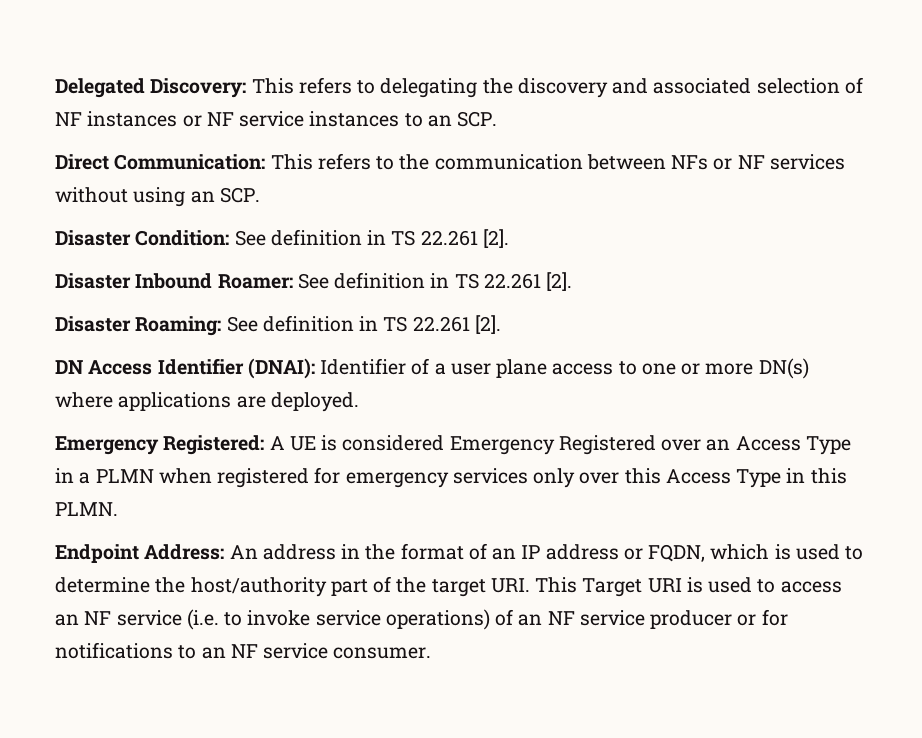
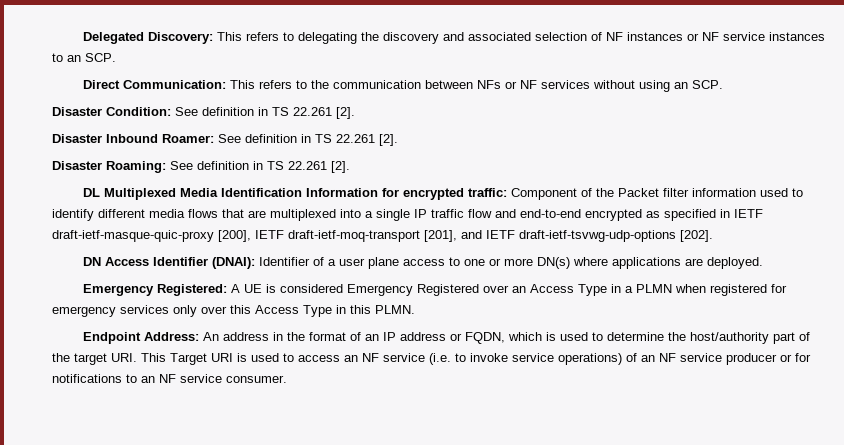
+ DL Multiplexed Media Identification Information for encrypted traffic: Component of the Packet filter information used to identify different media flows that are multiplexed into a single IP traffic flow and end-to-end encrypted as specified in IETF draft-ietf-masque-quic-proxy [200], IETF draft-ietf-moq-transport [201], and IETF draft-ietf-tsvwg-udp-options [202].

